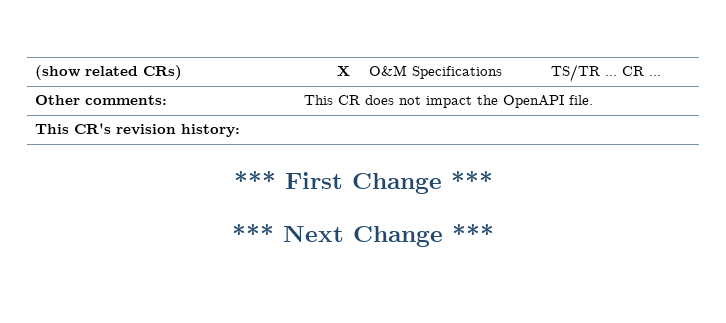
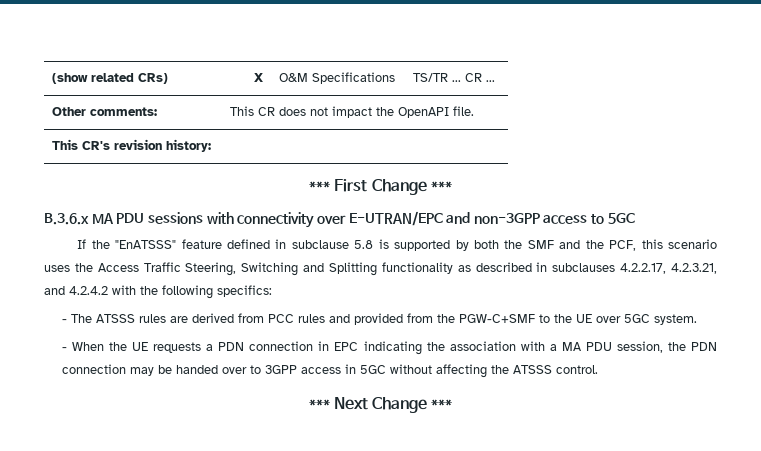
+ B.3.6.x MA PDU sessions with connectivity over E-UTRAN/EPC and non-3GPP access to 5GC
+ If the "EnATSSS" feature defined in subclause 5.8 is supported by both the SMF and the PCF, this scenario uses the Access Traffic Steering, Switching and Splitting functionality as described in subclauses 4.2.2.17, 4.2.3.21, and 4.2.4.2 with the following specifics:
+ - The ATSSS rules are derived from PCC rules and provided from the PGW-C+SMF to the UE over 5GC system.
+ - When the UE requests a PDN connection in EPC indicating the association with a MA PDU session, the PDN connection may be handed over to 3GPP access in 5GC without affecting the ATSSS control.

